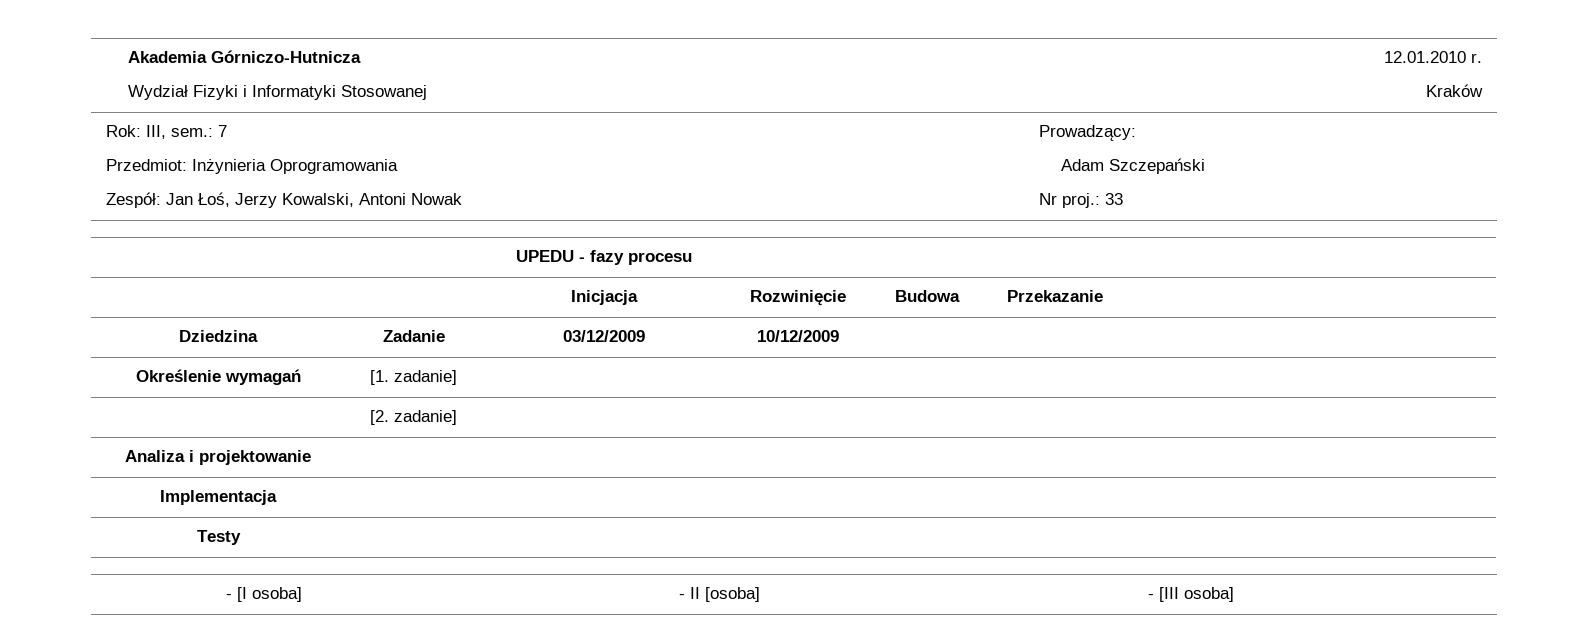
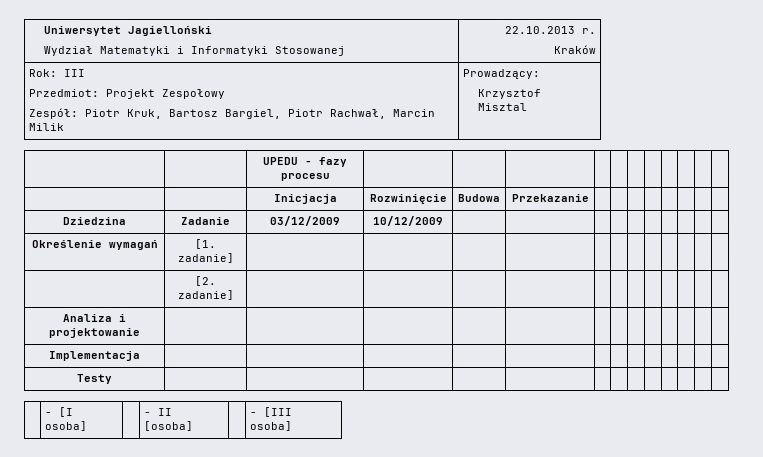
- Akademia Górniczo-Hutnicza
- Wydział Fizyki i Informatyki Stosowanej | 12.01.2010 r.
+ Uniwersytet Jagielloński
+ Wydział Matematyki i Informatyki Stosowanej | 22.10.2013 r.
- Rok: III, sem.: 7
- Przedmiot: Inżynieria Oprogramowania
- Zespół: Jan Łoś, Jerzy Kowalski, Antoni Nowak | Prowadzący:
- Adam Szczepański
- Nr proj.: 33
+ Rok: III
+ Przedmiot: Projekt Zespołowy
+ Zespół: Piotr Kruk, Bartosz Bargiel, Piotr Rachwał, Marcin Milik | Prowadzący:
+ Krzysztof Misztal

